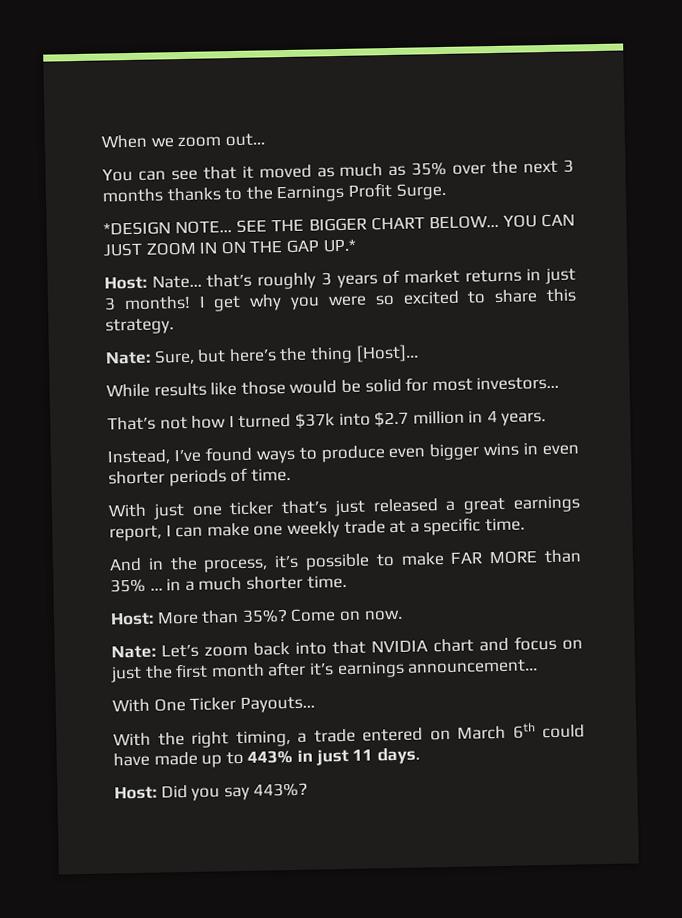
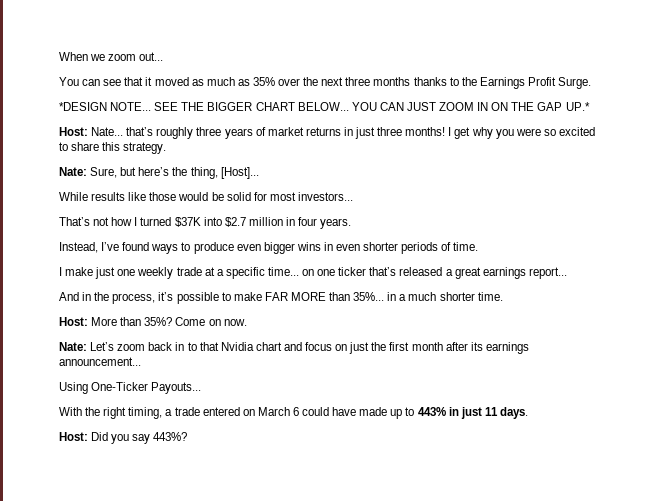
- You can see that it moved as much as 35% over the next 3 months thanks to the Earnings Profit Surge.
+ You can see that it moved as much as 35% over the next three months thanks to the Earnings Profit Surge.
- Host: Nate... that’s roughly 3 years of market returns in just 3 months!
+ Host: Nate... that’s roughly three years of market returns in just three months!
- Nate: Sure, but here’s the thing [Host]...
+ Nate: Sure, but here’s the thing, [Host]...
- That’s not how I turned $37k into $2.7 million in 4 years.
+ That’s not how I turned $37K into $2.7 million in four years.
- With just one ticker that’s just released a great earnings report, I can make one weekly trade at a specific time.
+ I make just one weekly trade at a specific time... on one ticker that’s released a great earnings report...
- And in the process, it’s possible to make FAR MORE than 35% ... in a much shorter time.
+ And in the process, it’s possible to make FAR MORE than 35%... in a much shorter time.
- Nate: Let’s zoom back into that NVIDIA chart and focus on just the first month after it’s earnings announcement...
+ Nate: Let’s zoom back in to that Nvidia chart and focus on just the first month after its earnings announcement...
- With One Ticker Payouts...
+ Using One-Ticker Payouts...
- With the right timing, a trade entered on March 6th could have made up to 443% in just 11 days.
+ With the right timing, a trade entered on March 6 could have made up to 443% in just 11 days.

